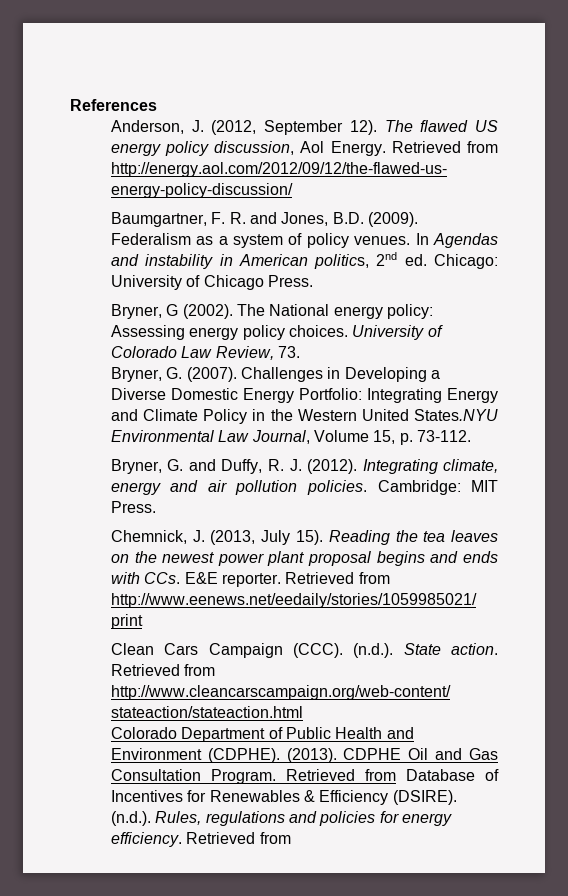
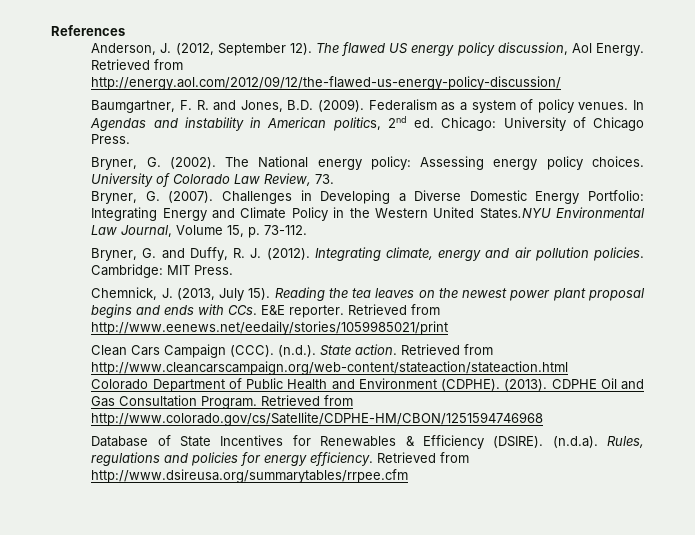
- Bryner, G (2002).
+ Bryner, G. (2002).
- Retrieved from Database of Incentives for Renewables & Efficiency (DSIRE).
+ Retrieved from http://www.colorado.gov/cs/Satellite/CDPHE-HM/CBON/1251594746968
+ Database of State Incentives for Renewables & Efficiency (DSIRE).
- (n.d.). Rules, regulations and policies for energy efficiency. Retrieved from
+ (n.d.a). Rules, regulations and policies for energy efficiency. Retrieved from http://www.dsireusa.org/summarytables/rrpee.cfm

